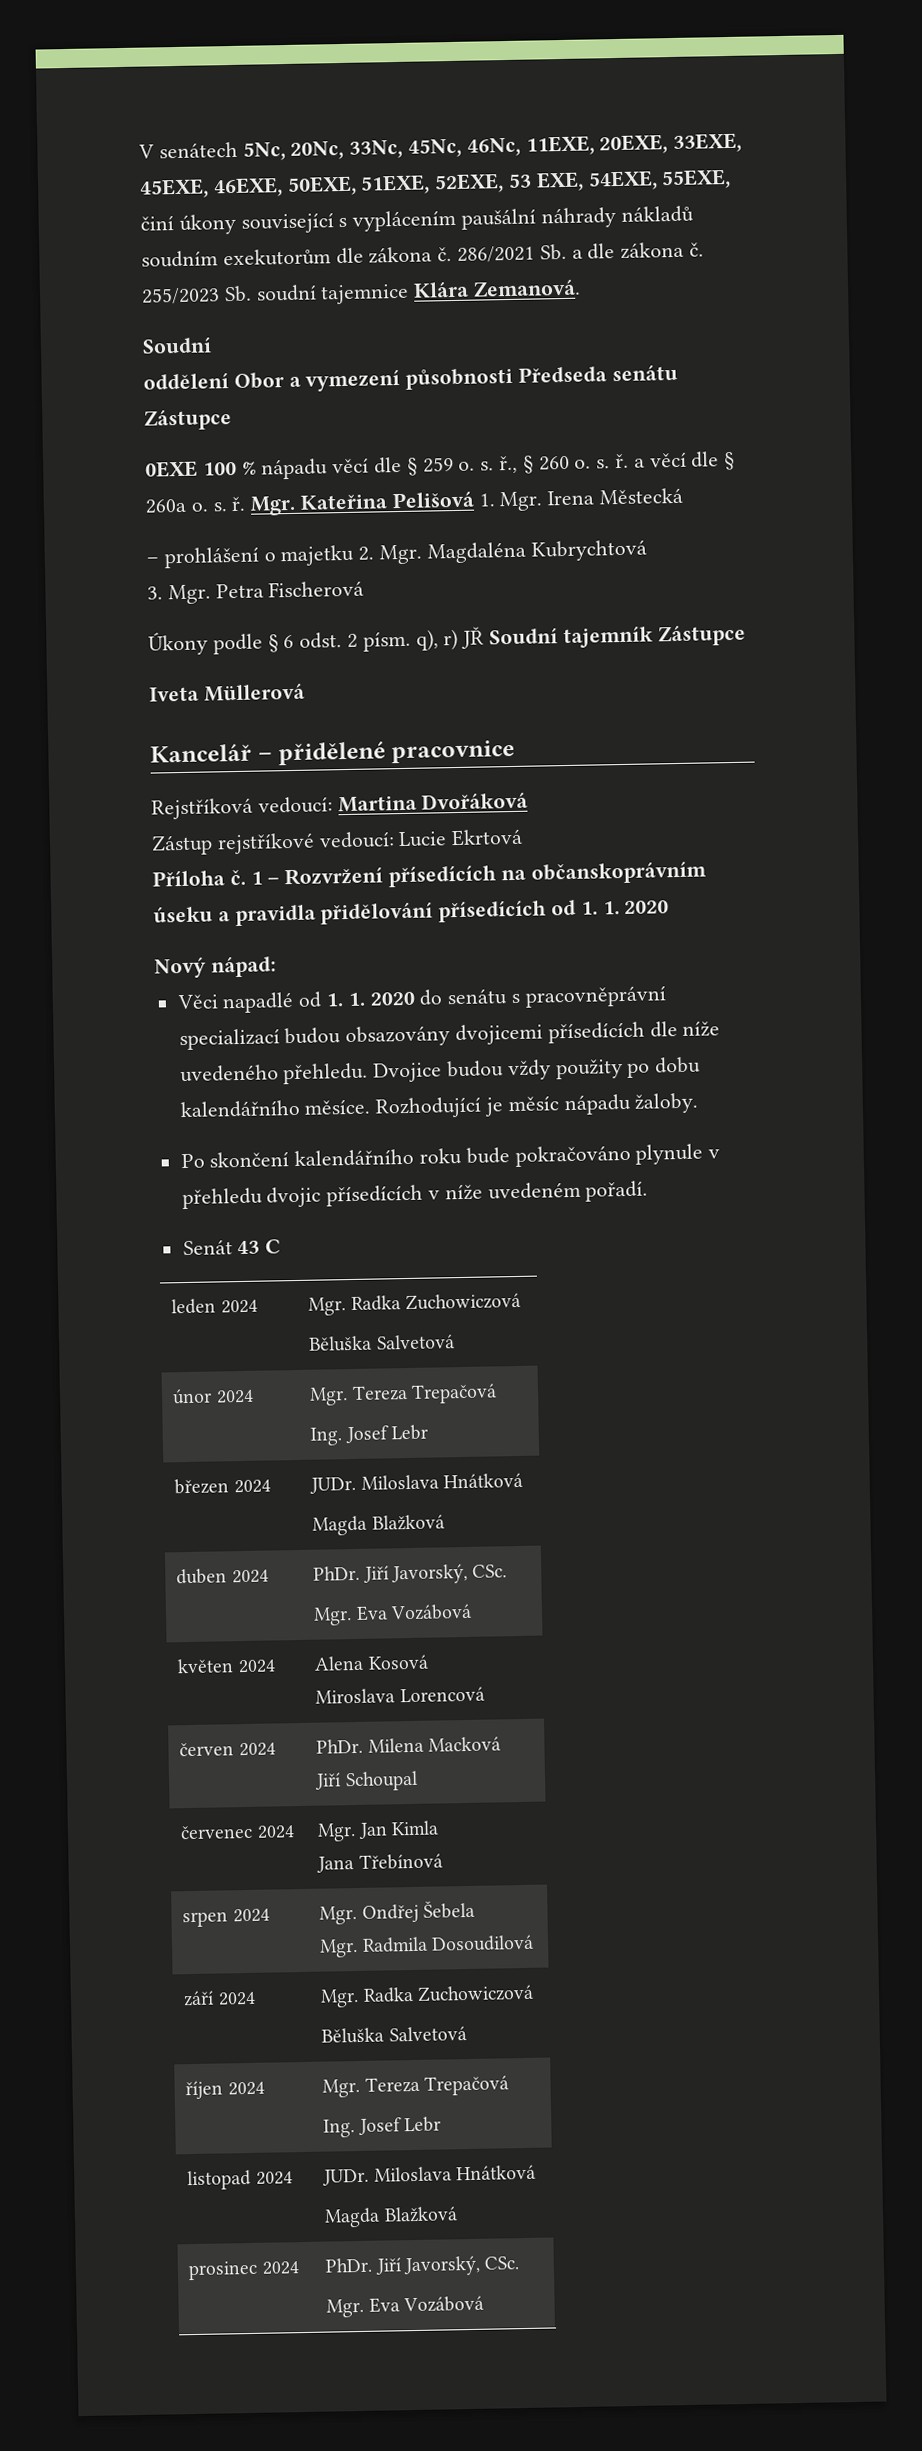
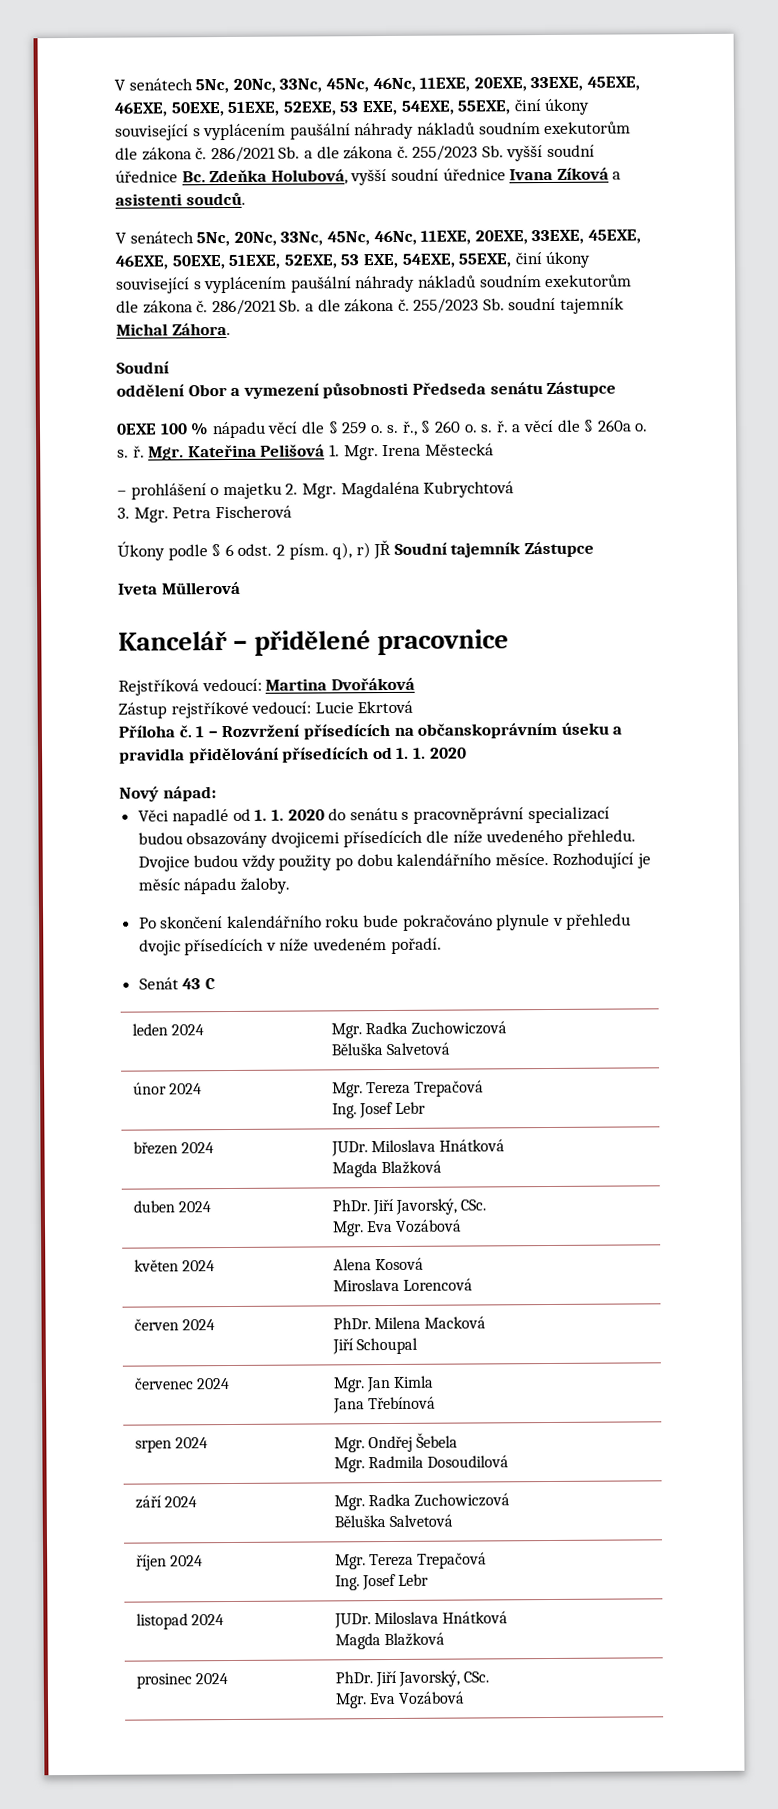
- 255/2023 Sb. soudní tajemnice Klára Zemanová.
+ 255/2023 Sb. vyšší soudní úřednice Bc. Zdeňka Holubová, vyšší soudní úřednice Ivana Zíková a asistenti soudců.
+ V senátech 5Nc, 20Nc, 33Nc, 45Nc, 46Nc, 11EXE, 20EXE, 33EXE, 45EXE, 46EXE, 50EXE, 51EXE, 52EXE, 53 EXE, 54EXE, 55EXE, činí úkony související s vyplácením paušální náhrady nákladů soudním exekutorům dle zákona č. 286/2021 Sb. a dle zákona č. 255/2023 Sb. soudní tajemník Michal Záhora.

